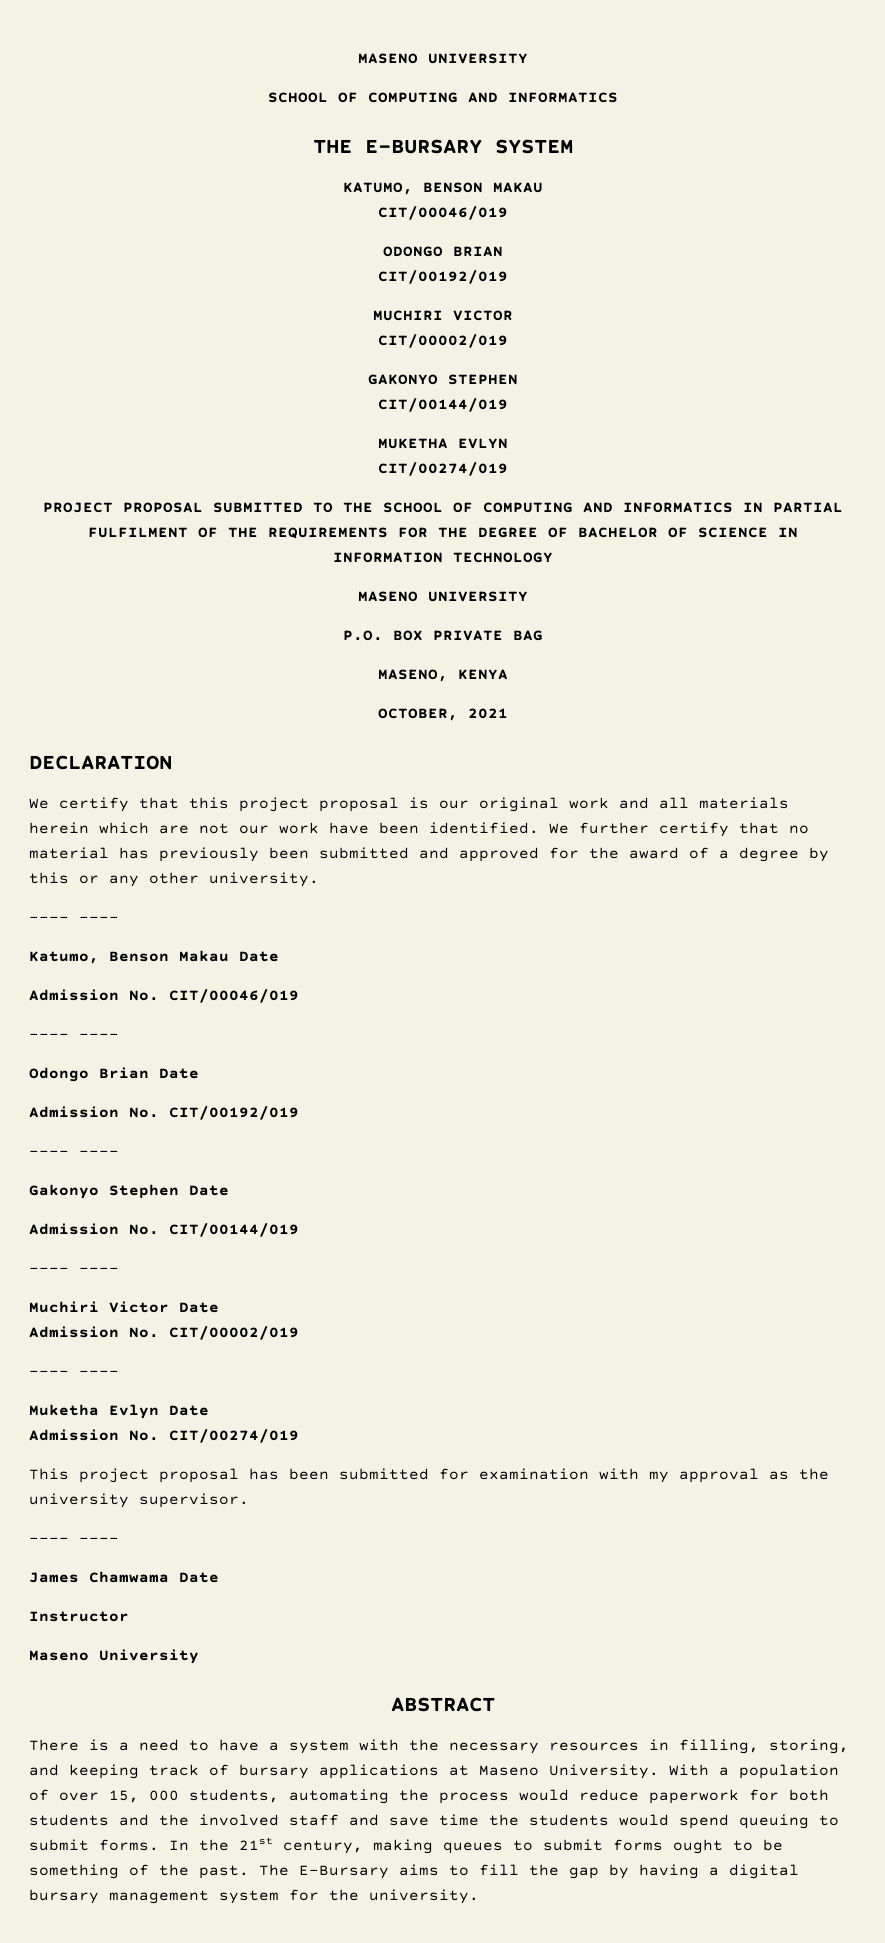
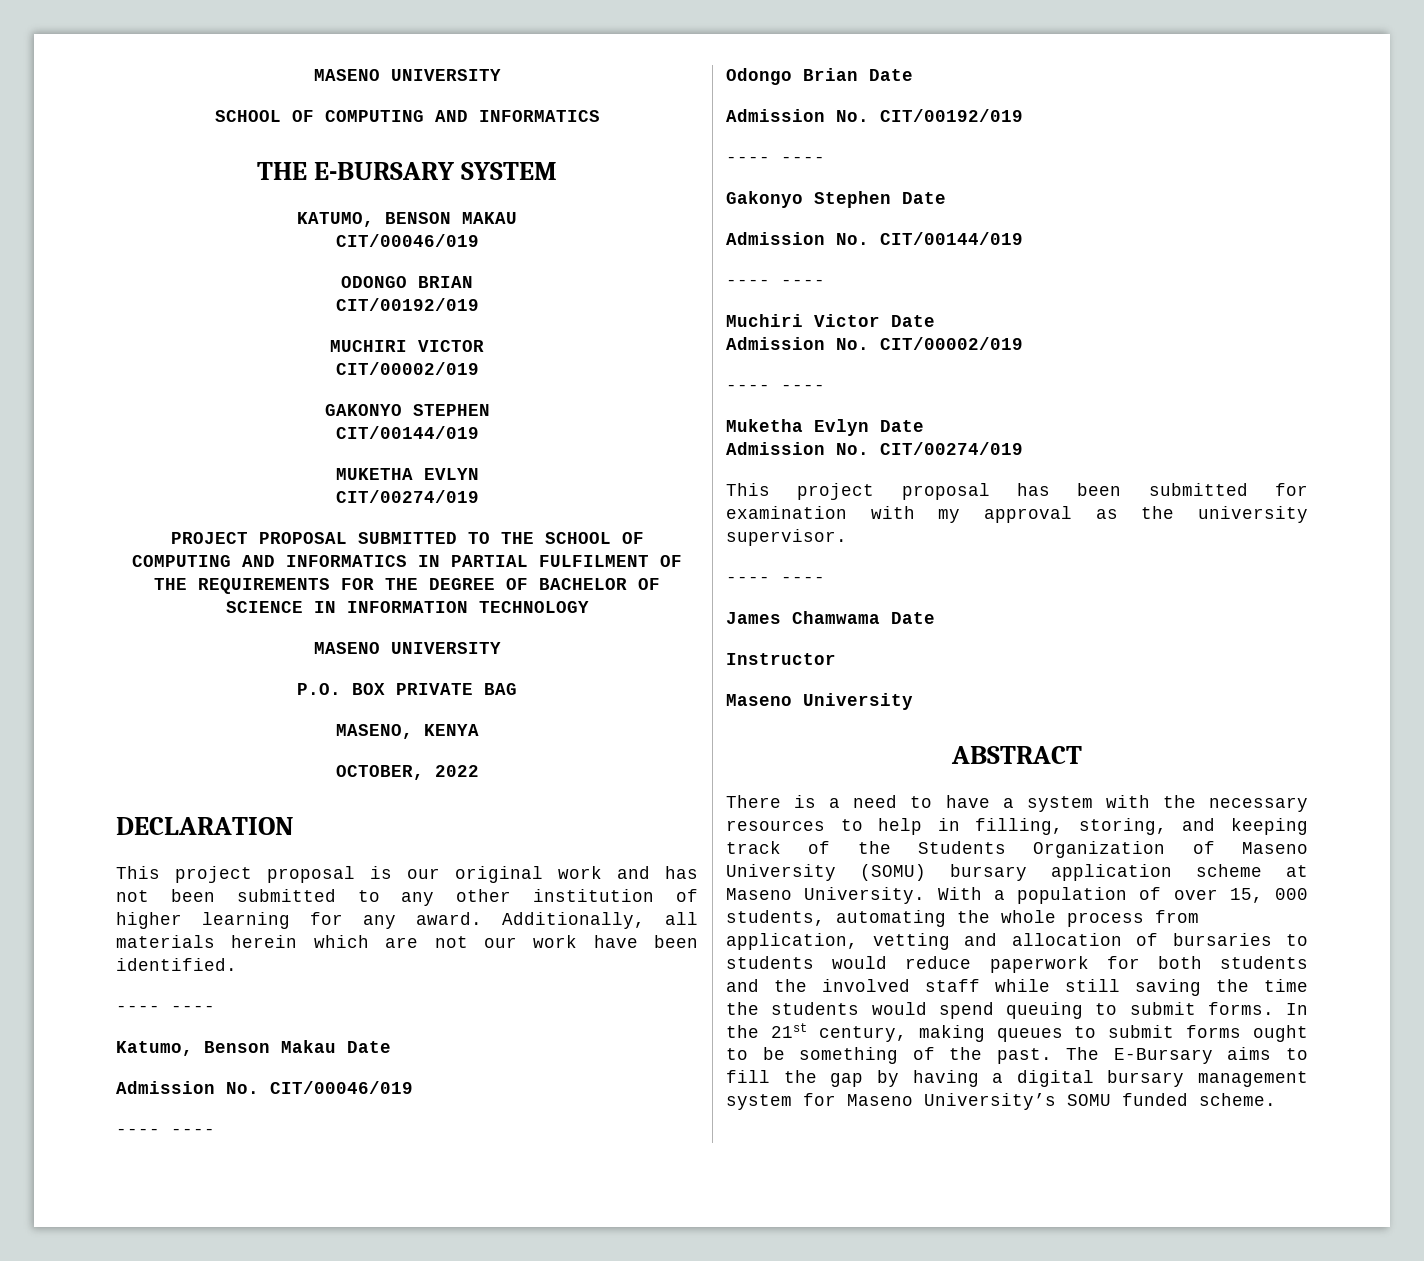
- OCTOBER, 2021
+ OCTOBER, 2022
- We certify that this project proposal is our original work and all materials herein which are not our work have been identified. We further certify that no material has previously been submitted and approved for the award of a degree by this or any other university.
+ This project proposal is our original work and has not been submitted to any other institution of higher learning for any award. Additionally, all materials herein which are not our work have been identified.
- There is a need to have a system with the necessary resources in filling, storing, and keeping track of bursary applications at Maseno University.
+ There is a need to have a system with the necessary resources to help in filling, storing, and keeping track of the Students Organization of Maseno University (SOMU) bursary application scheme at Maseno University.
- With a population of over 15, 000 students, automating the process would reduce paperwork for both students and the involved staff and save time the students would spend queuing to submit forms.
+ With a population of over 15, 000 students, automating the whole process from application, vetting and allocation of bursaries to students would reduce paperwork for both students and the involved staff while still saving the time the students would spend queuing to submit forms.
- The E-Bursary aims to fill the gap by having a digital bursary management system for the university.
+ The E-Bursary aims to fill the gap by having a digital bursary management system for Maseno University’s SOMU funded scheme.

